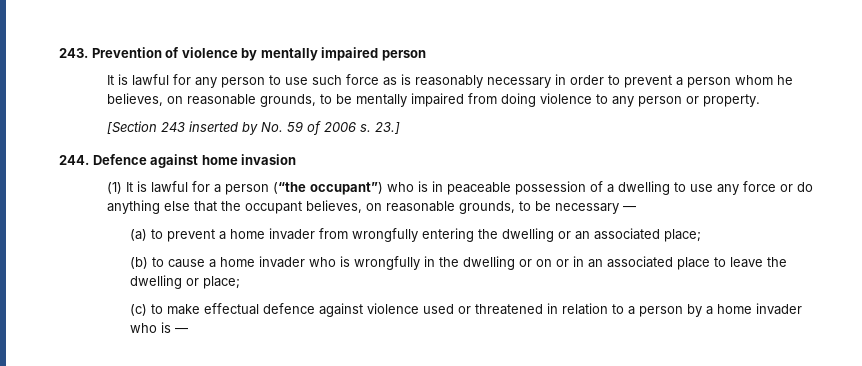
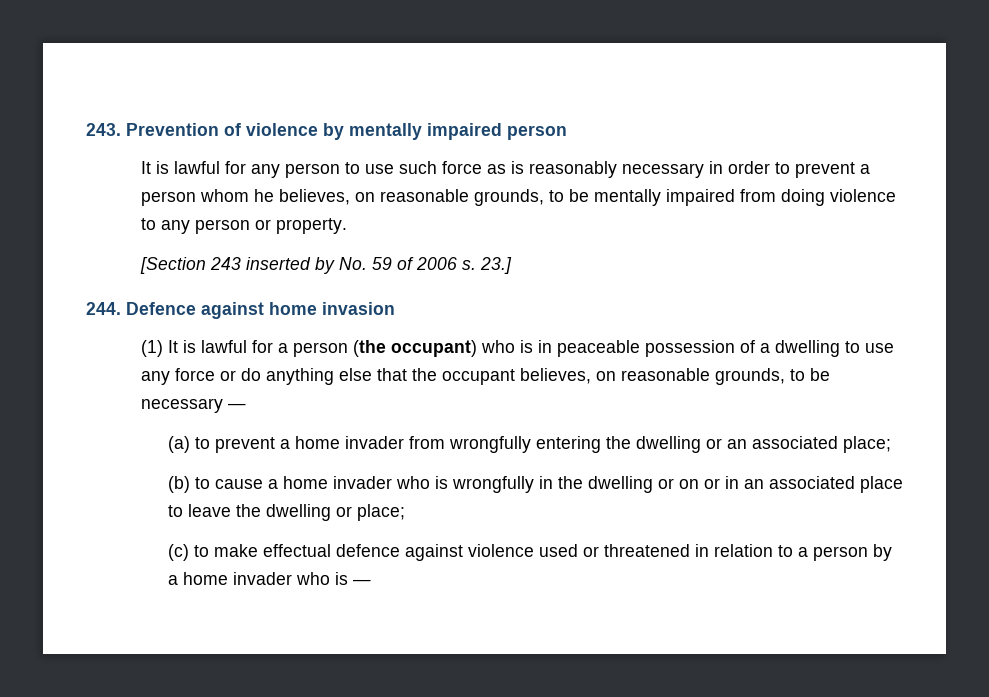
- (1) It is lawful for a person (“the occupant”) who is in peaceable possession of a dwelling to use any force or do anything else that the occupant believes, on reasonable grounds, to be necessary —
+ (1) It is lawful for a person (the occupant) who is in peaceable possession of a dwelling to use any force or do anything else that the occupant believes, on reasonable grounds, to be necessary —

